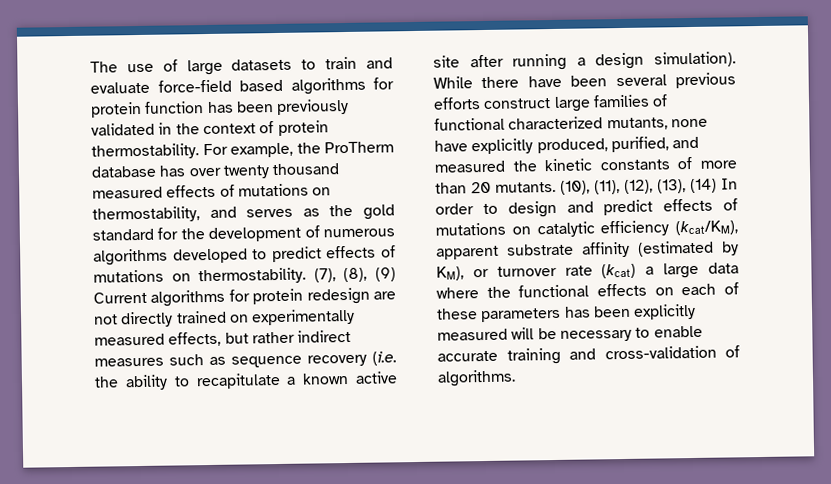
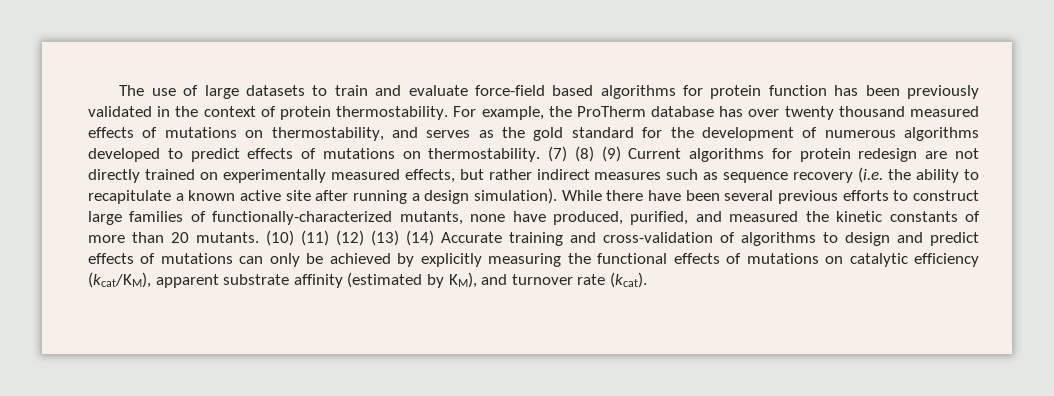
- (7), (8), (9) Current algorithms for protein redesign are not directly trained on experimentally measured effects, but rather indirect measures such as sequence recovery (i.e. the ability to recapitulate a known active site after running a design simulation).
+ (7) (8) (9) Current algorithms for protein redesign are not directly trained on experimentally measured effects, but rather indirect measures such as sequence recovery (i.e. the ability to recapitulate a known active site after running a design simulation).
- While there have been several previous efforts construct large families of functional characterized mutants, none have explicitly produced, purified, and measured the kinetic constants of more than 20 mutants.
+ While there have been several previous efforts to construct large families of functionally-characterized mutants, none have produced, purified, and measured the kinetic constants of more than 20 mutants.
- (10), (11), (12), (13), (14) In order to design and predict effects of mutations on catalytic efficiency (kcat/KM), apparent substrate affinity (estimated by KM), or turnover rate (kcat) a large data where the functional effects on each of these parameters has been explicitly measured will be necessary to enable accurate training and cross-validation of algorithms.
+ (10) (11) (12) (13) (14) Accurate training and cross-validation of algorithms to design and predict effects of mutations can only be achieved by explicitly measuring the functional effects of mutations on catalytic efficiency (kcat/KM), apparent substrate affinity (estimated by KM), and turnover rate (kcat).

